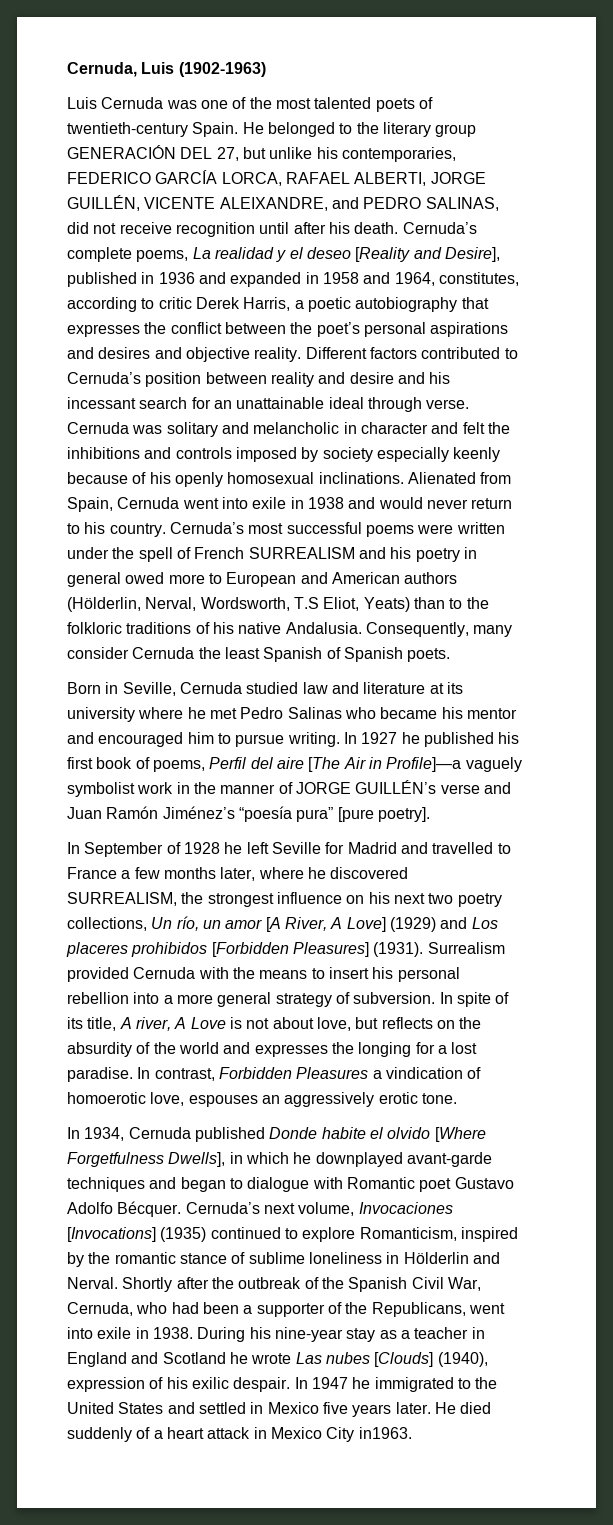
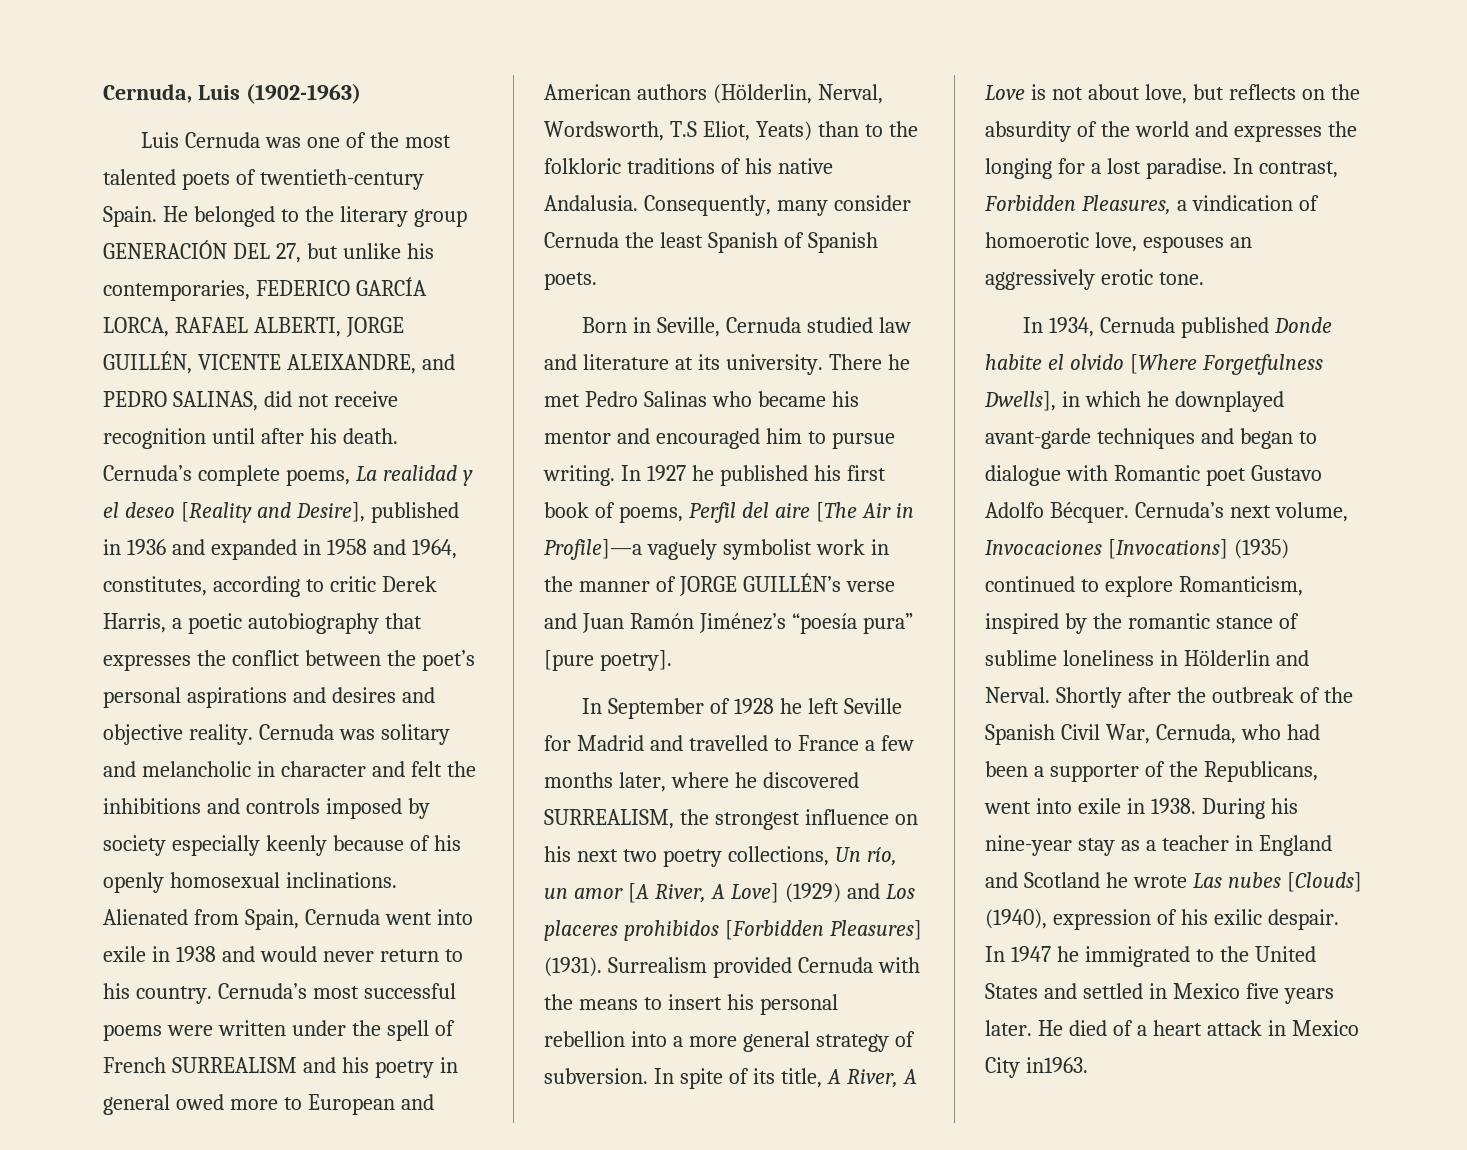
- Different factors contributed to Cernuda’s position between reality and desire and his incessant search for an unattainable ideal through verse.
- Born in Seville, Cernuda studied law and literature at its university where he met Pedro Salinas who became his mentor and encouraged him to pursue writing.
+ Born in Seville, Cernuda studied law and literature at its university. There he met Pedro Salinas who became his mentor and encouraged him to pursue writing.
- In spite of its title, A river, A Love is not about love, but reflects on the absurdity of the world and expresses the longing for a lost paradise.
+ In spite of its title, A River, A Love is not about love, but reflects on the absurdity of the world and expresses the longing for a lost paradise.
- In contrast, Forbidden Pleasures a vindication of homoerotic love, espouses an aggressively erotic tone.
+ In contrast, Forbidden Pleasures, a vindication of homoerotic love, espouses an aggressively erotic tone.
- He died suddenly of a heart attack in Mexico City in1963.
+ He died of a heart attack in Mexico City in1963.

